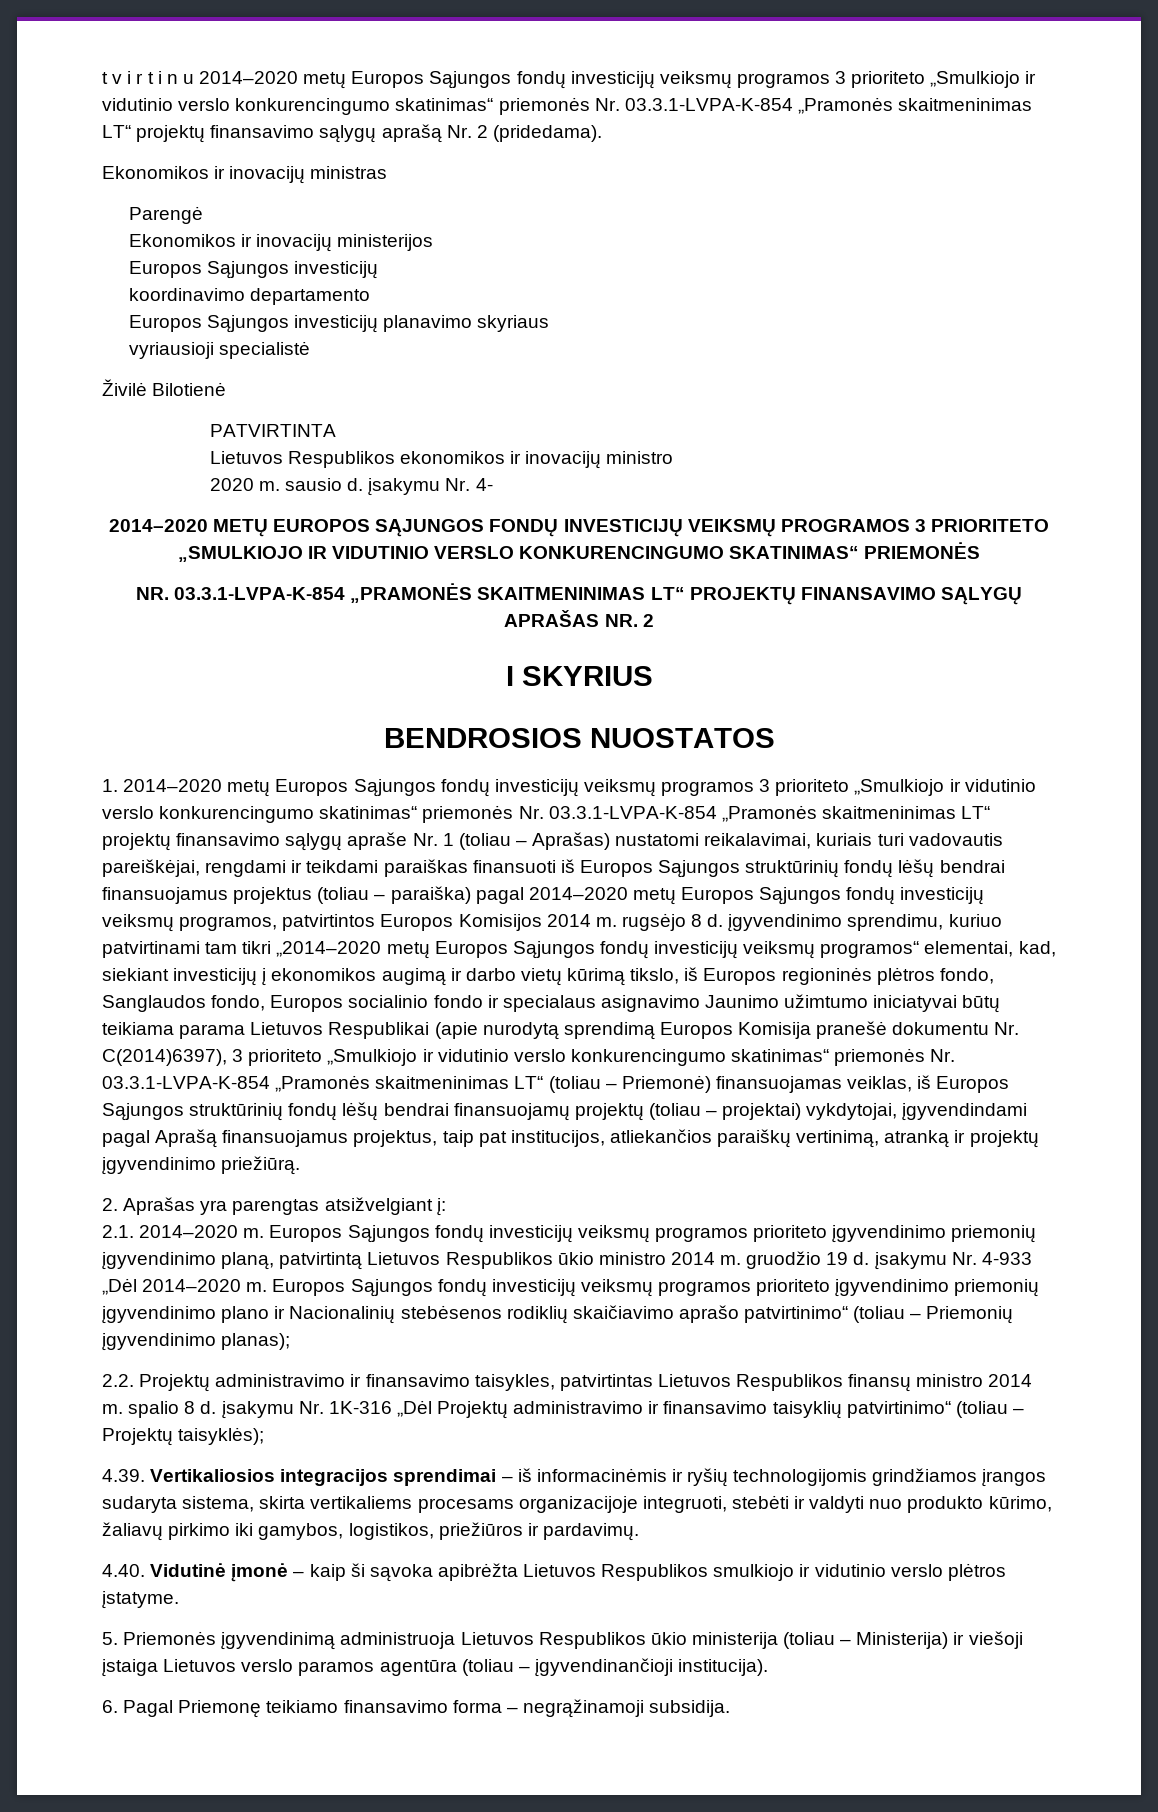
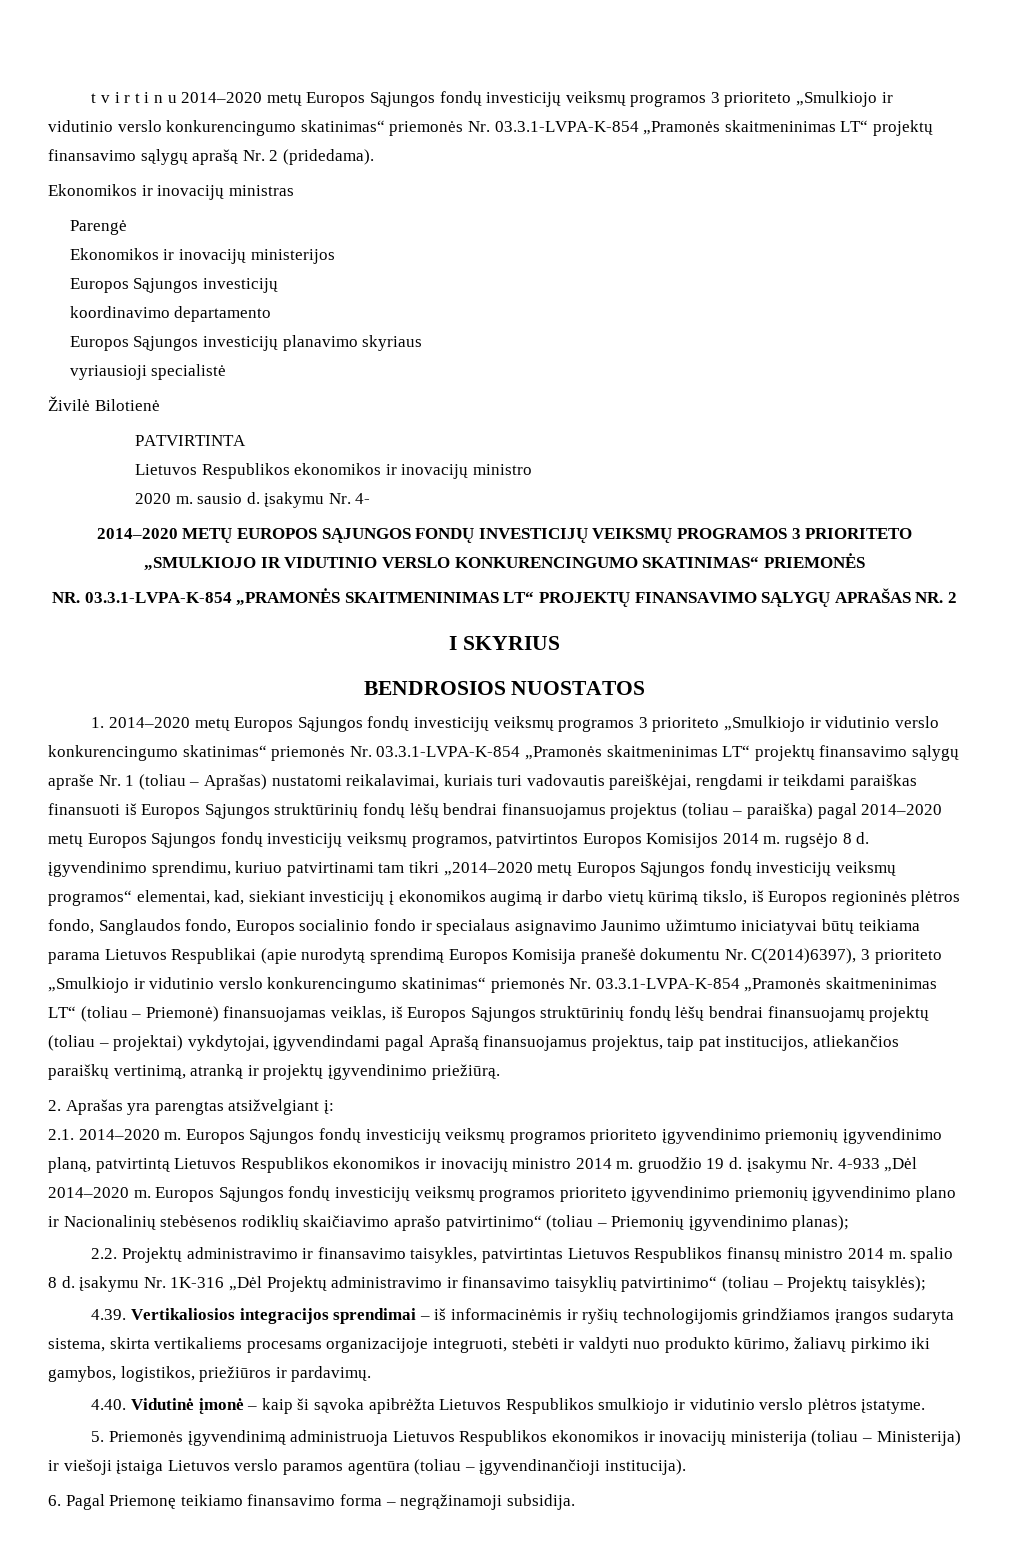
- Europos Sąjungos fondų investicijų veiksmų programos prioriteto įgyvendinimo priemonių įgyvendinimo planą, patvirtintą Lietuvos Respublikos ūkio ministro 2014 m. gruodžio 19 d. įsakymu Nr. 4-933 „Dėl 2014–2020 m.
+ Europos Sąjungos fondų investicijų veiksmų programos prioriteto įgyvendinimo priemonių įgyvendinimo planą, patvirtintą Lietuvos Respublikos ekonomikos ir inovacijų ministro 2014 m. gruodžio 19 d. įsakymu Nr. 4-933 „Dėl 2014–2020 m.
- 5. Priemonės įgyvendinimą administruoja Lietuvos Respublikos ūkio ministerija (toliau – Ministerija) ir viešoji įstaiga Lietuvos verslo paramos agentūra (toliau – įgyvendinančioji institucija).
+ 5. Priemonės įgyvendinimą administruoja Lietuvos Respublikos ekonomikos ir inovacijų ministerija (toliau – Ministerija) ir viešoji įstaiga Lietuvos verslo paramos agentūra (toliau – įgyvendinančioji institucija).

